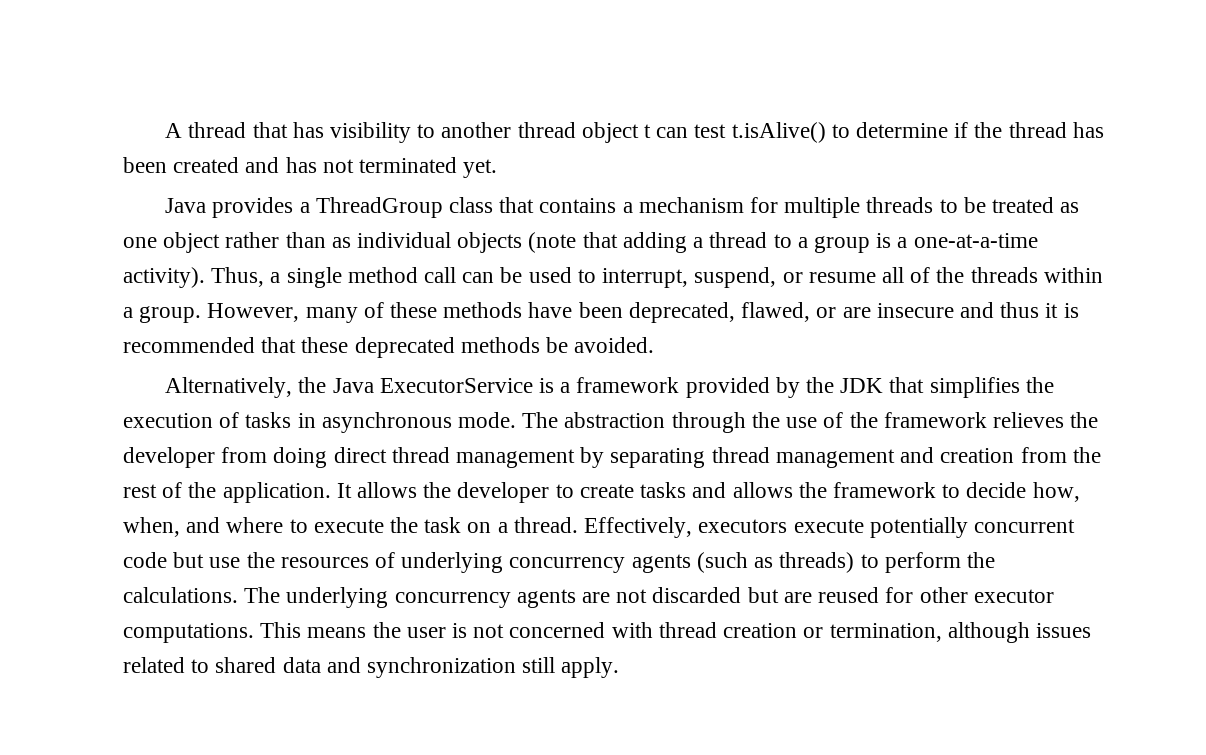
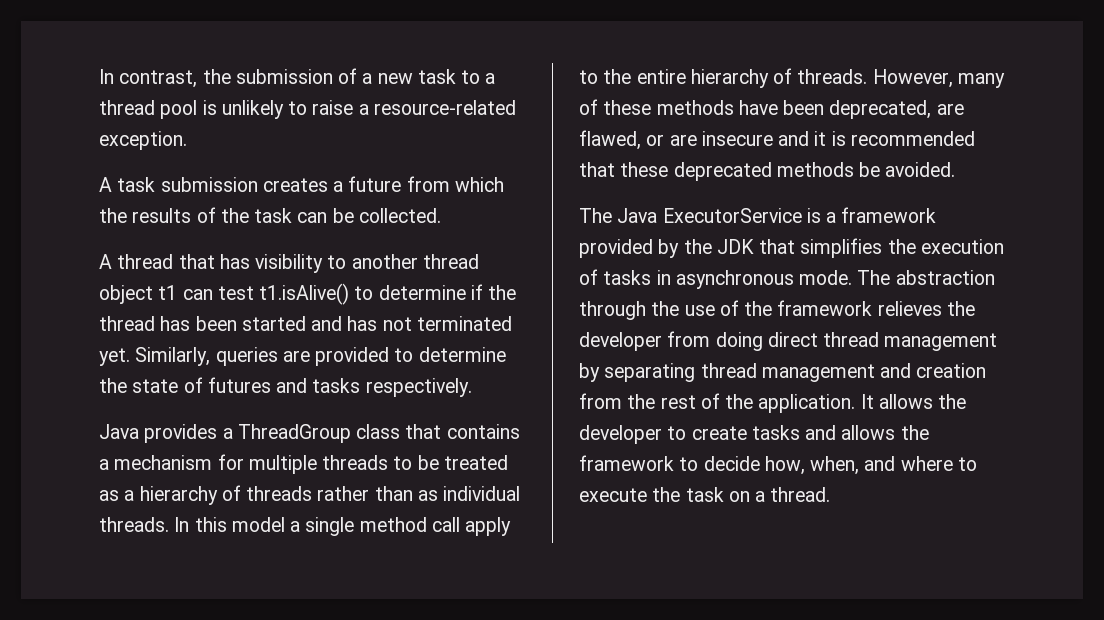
+ In contrast, the submission of a new task to a thread pool is unlikely to raise a resource-related exception.
+ A task submission creates a future from which the results of the task can be collected.
- A thread that has visibility to another thread object t can test t.isAlive() to determine if the thread has been created and has not terminated yet.
+ A thread that has visibility to another thread object t1 can test t1.isAlive() to determine if the thread has been started and has not terminated yet. Similarly, queries are provided to determine the state of futures and tasks respectively.
- Java provides a ThreadGroup class that contains a mechanism for multiple threads to be treated as one object rather than as individual objects (note that adding a thread to a group is a one-at-a-time activity). Thus, a single method call can be used to interrupt, suspend, or resume all of the threads within a group.
+ Java provides a ThreadGroup class that contains a mechanism for multiple threads to be treated as a hierarchy of threads rather than as individual threads. In this model a single method call apply to the entire hierarchy of threads.
- However, many of these methods have been deprecated, flawed, or are insecure and thus it is recommended that these deprecated methods be avoided.
+ However, many of these methods have been deprecated, are flawed, or are insecure and it is recommended that these deprecated methods be avoided.
- Alternatively, the Java ExecutorService is a framework provided by the JDK that simplifies the execution of tasks in asynchronous mode.
+ The Java ExecutorService is a framework provided by the JDK that simplifies the execution of tasks in asynchronous mode.
- Effectively, executors execute potentially concurrent code but use the resources of underlying concurrency agents (such as threads) to perform the calculations. The underlying concurrency agents are not discarded but are reused for other executor computations. This means the user is not concerned with thread creation or termination, although issues related to shared data and synchronization still apply.

